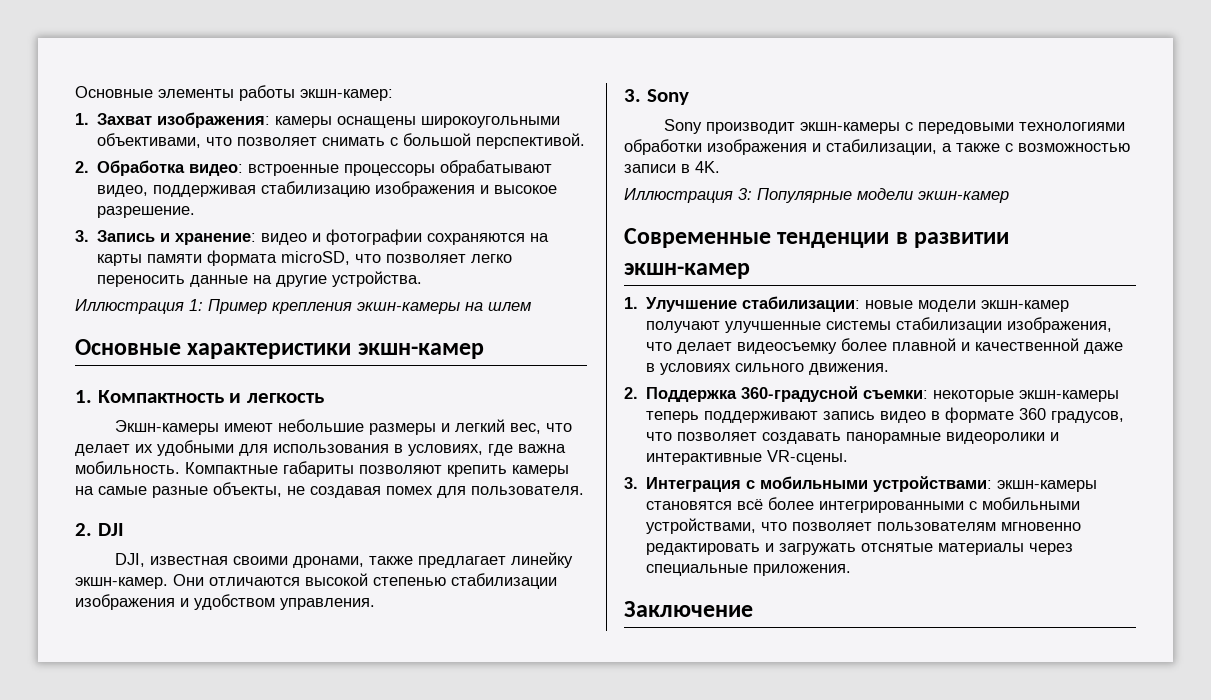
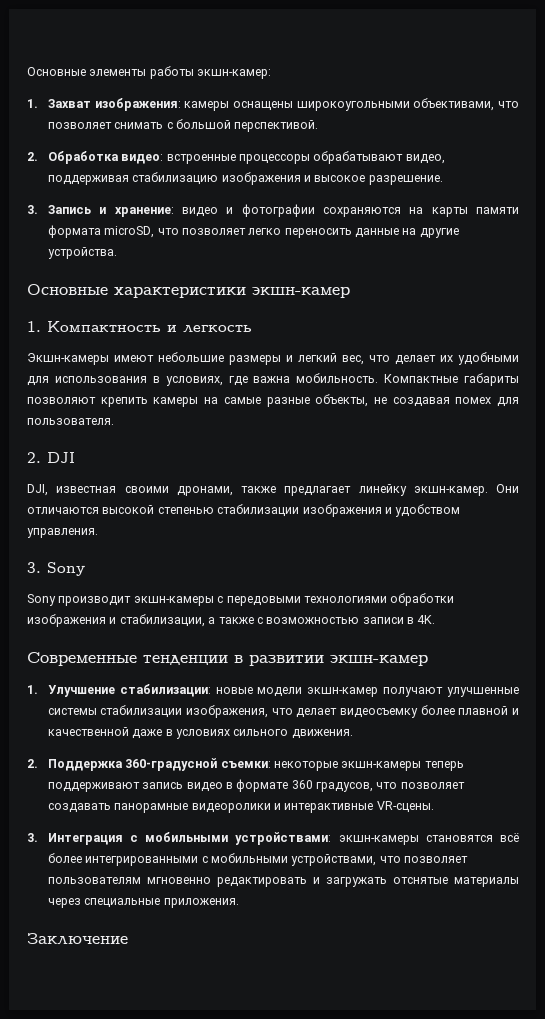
- Иллюстрация 1: Пример крепления экшн-камеры на шлем
- Иллюстрация 3: Популярные модели экшн-камер

